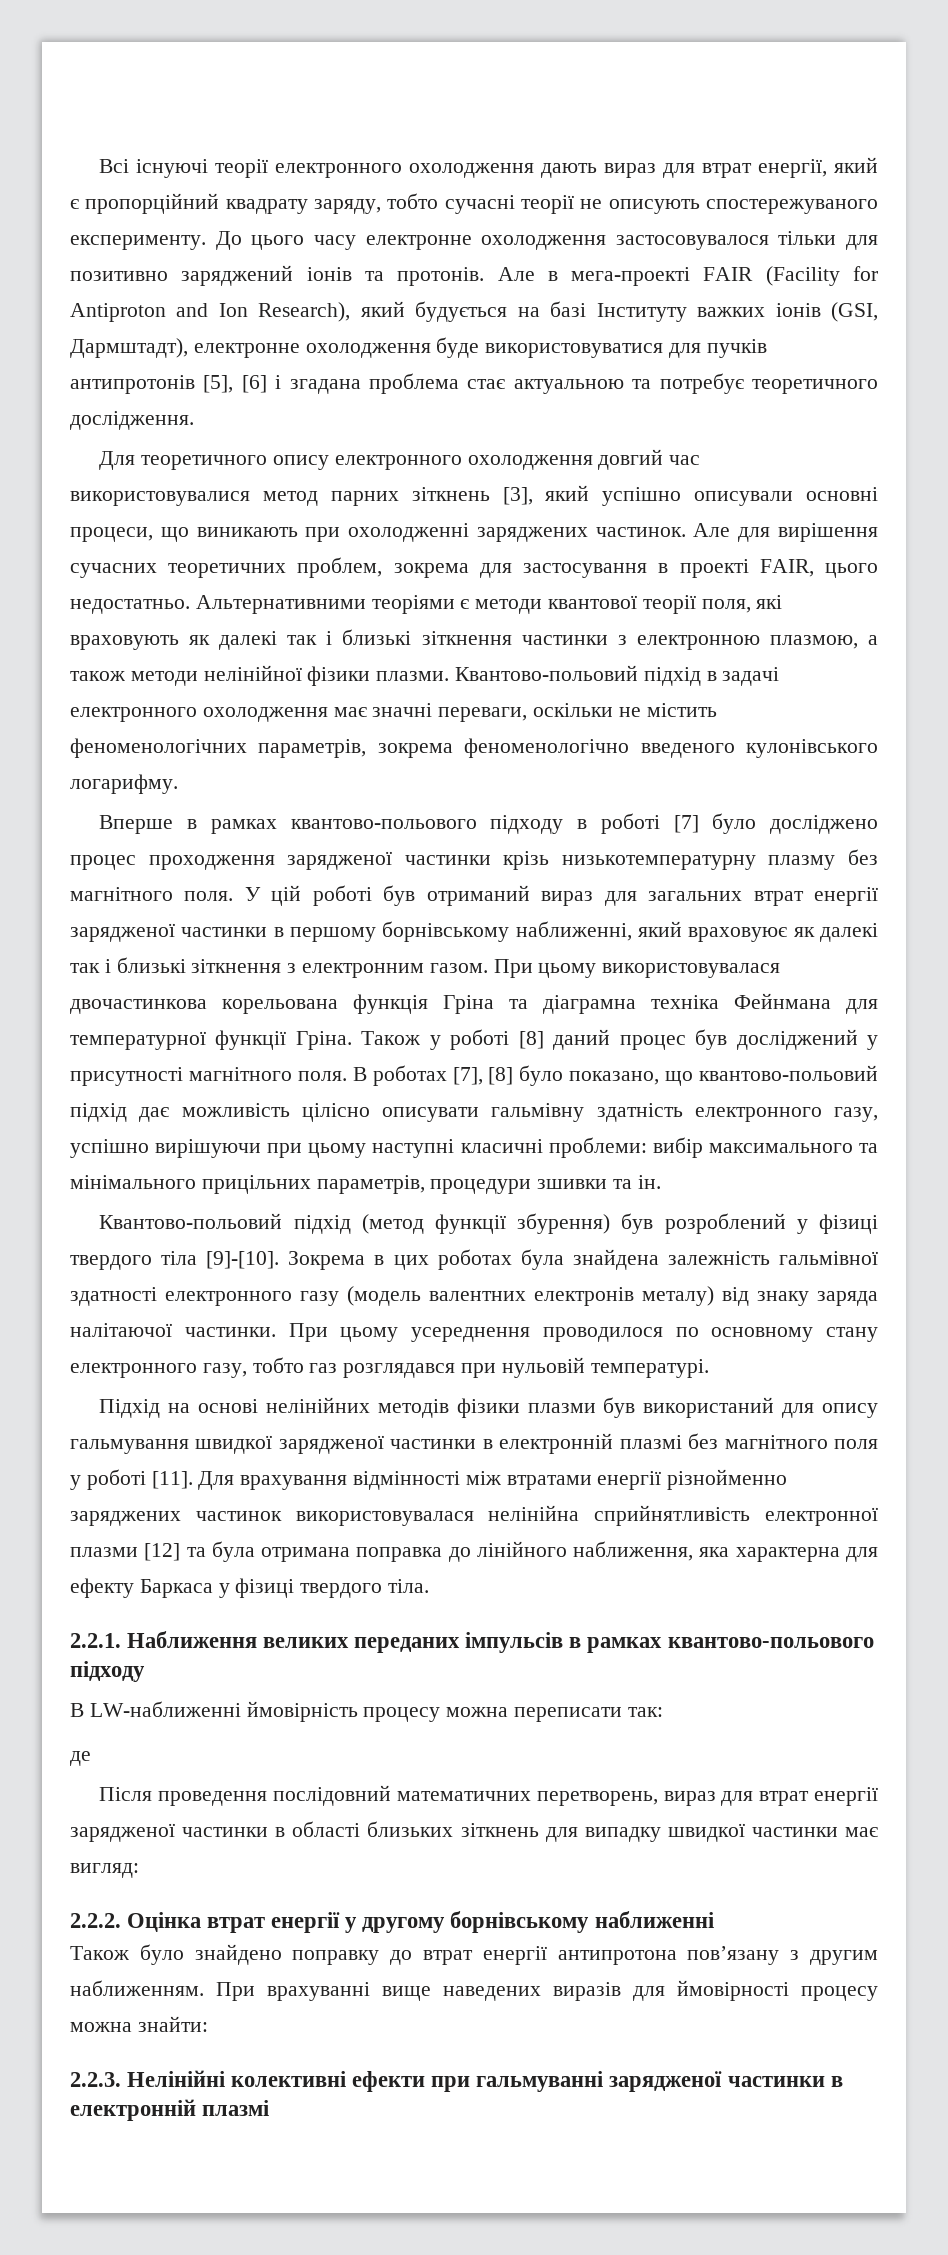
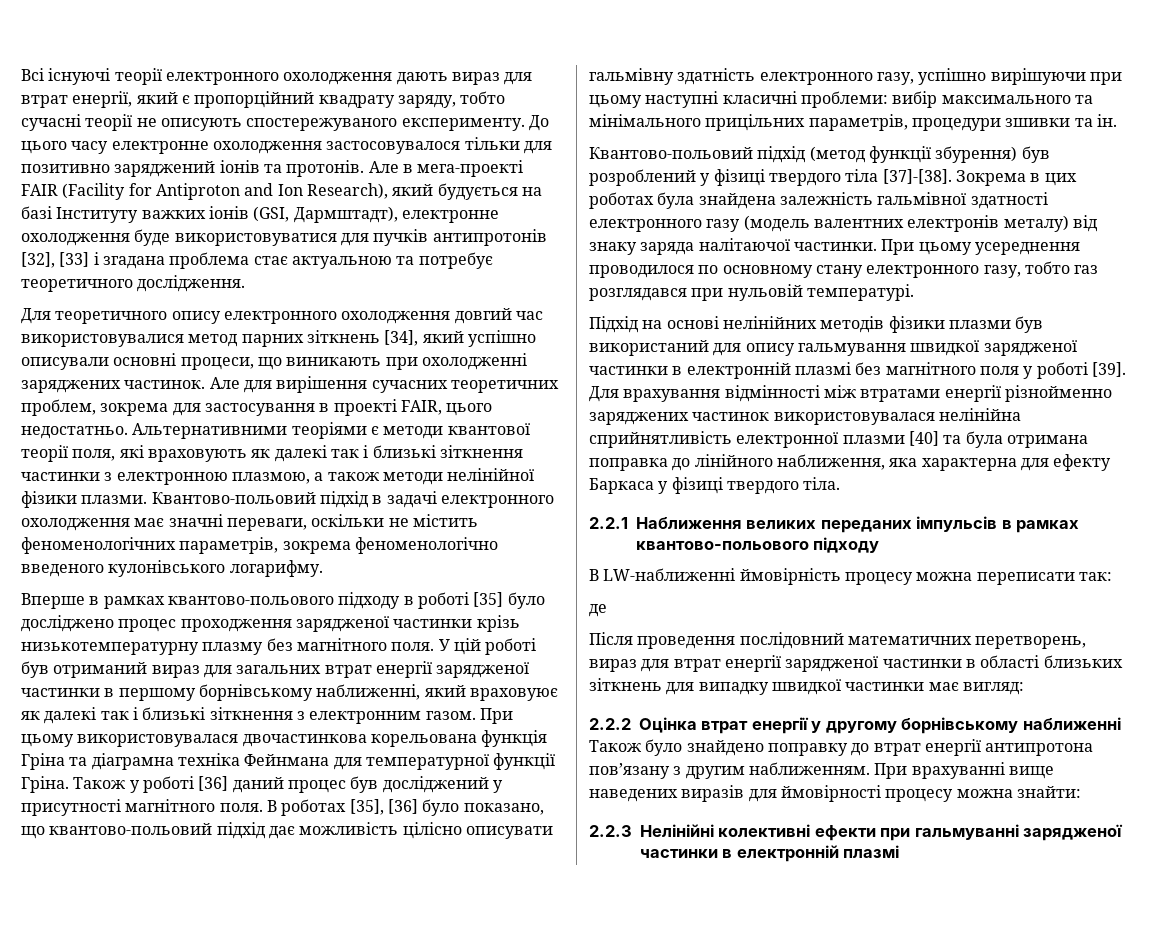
- Але в мега-проекті FAIR (Facility for Antiproton and Ion Research), який будується на базі Інституту важких іонів (GSI, Дармштадт), електронне охолодження буде використовуватися для пучків антипротонів [5], [6] і згадана проблема стає актуальною та потребує теоретичного дослідження.
+ Але в мега-проекті FAIR (Facility for Antiproton and Ion Research), який будується на базі Інституту важких іонів (GSI, Дармштадт), електронне охолодження буде використовуватися для пучків антипротонів [32], [33] і згадана проблема стає актуальною та потребує теоретичного дослідження.
- Для теоретичного опису електронного охолодження довгий час використовувалися метод парних зіткнень [3], який успішно описували основні процеси, що виникають при охолодженні заряджених частинок.
+ Для теоретичного опису електронного охолодження довгий час використовувалися метод парних зіткнень [34], який успішно описували основні процеси, що виникають при охолодженні заряджених частинок.
- Вперше в рамках квантово-польового підходу в роботі [7] було досліджено процес проходження зарядженої частинки крізь низькотемпературну плазму без магнітного поля.
+ Вперше в рамках квантово-польового підходу в роботі [35] було досліджено процес проходження зарядженої частинки крізь низькотемпературну плазму без магнітного поля.
- Також у роботі [8] даний процес був досліджений у присутності магнітного поля.
+ Також у роботі [36] даний процес був досліджений у присутності магнітного поля.
- В роботах [7], [8] було показано, що квантово-польовий підхід дає можливість цілісно описувати гальмівну здатність електронного газу, успішно вирішуючи при цьому наступні класичні проблеми: вибір максимального та мінімального прицільних параметрів, процедури зшивки та ін.
+ В роботах [35], [36] було показано, що квантово-польовий підхід дає можливість цілісно описувати гальмівну здатність електронного газу, успішно вирішуючи при цьому наступні класичні проблеми: вибір максимального та мінімального прицільних параметрів, процедури зшивки та ін.
- Квантово-польовий підхід (метод функції збурення) був розроблений у фізиці твердого тіла [9]-[10].
+ Квантово-польовий підхід (метод функції збурення) був розроблений у фізиці твердого тіла [37]-[38].
- Підхід на основі нелінійних методів фізики плазми був використаний для опису гальмування швидкої зарядженої частинки в електронній плазмі без магнітного поля у роботі [11].
+ Підхід на основі нелінійних методів фізики плазми був використаний для опису гальмування швидкої зарядженої частинки в електронній плазмі без магнітного поля у роботі [39].
- Для врахування відмінності між втратами енергії різнойменно заряджених частинок використовувалася нелінійна сприйнятливість електронної плазми [12] та була отримана поправка до лінійного наближення, яка характерна для ефекту Баркаса у фізиці твердого тіла.
+ Для врахування відмінності між втратами енергії різнойменно заряджених частинок використовувалася нелінійна сприйнятливість електронної плазми [40] та була отримана поправка до лінійного наближення, яка характерна для ефекту Баркаса у фізиці твердого тіла.
- 2.2.1. Наближення великих переданих імпульсів в рамках квантово-польового підходу
+ 2.2.1 Наближення великих переданих імпульсів в рамках квантово-польового підходу
- 2.2.2. Оцінка втрат енергії у другому борнівському наближенні
+ 2.2.2 Оцінка втрат енергії у другому борнівському наближенні
- 2.2.3. Нелінійні колективні ефекти при гальмуванні зарядженої частинки в електронній плазмі
+ 2.2.3 Нелінійні колективні ефекти при гальмуванні зарядженої частинки в електронній плазмі

